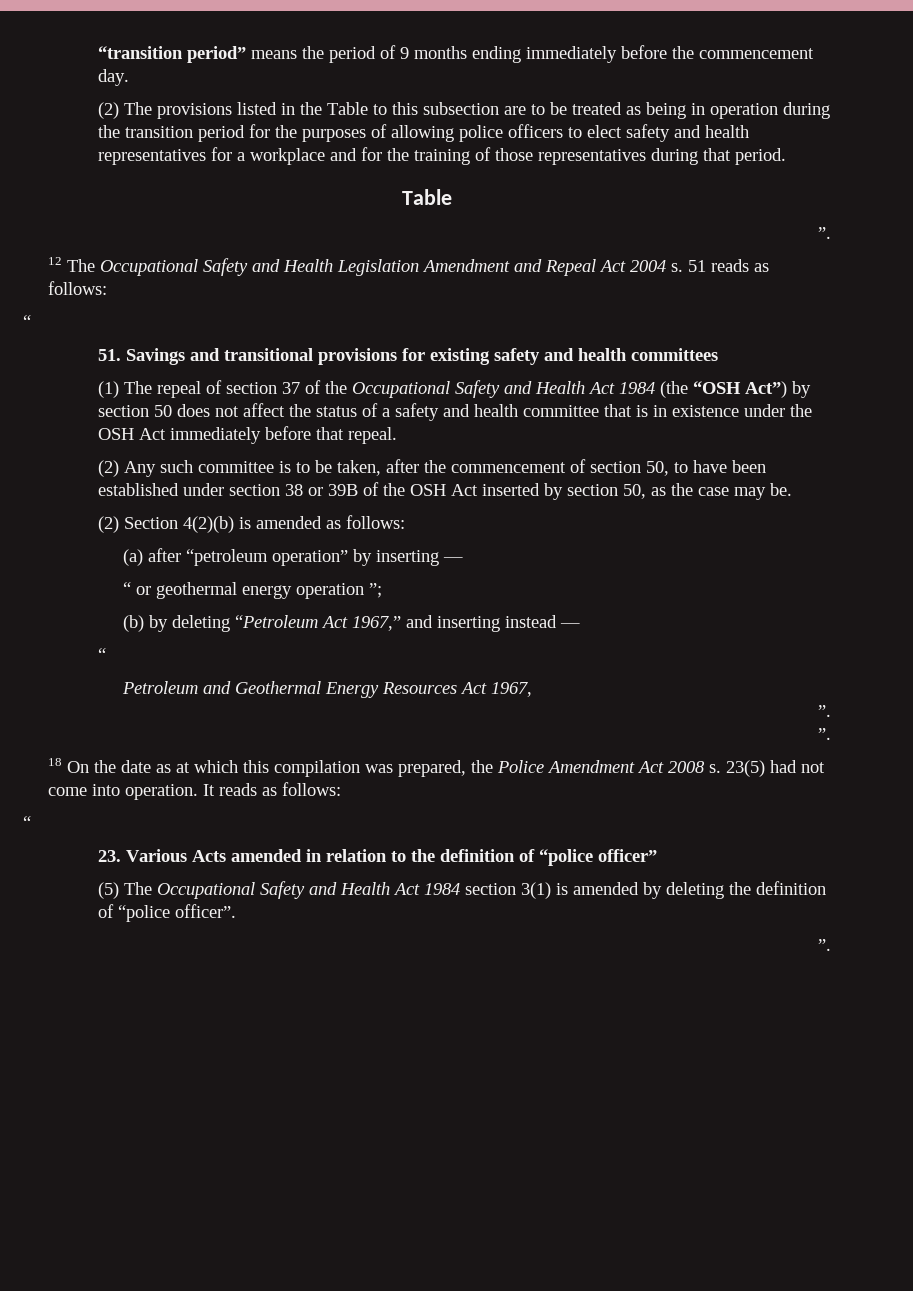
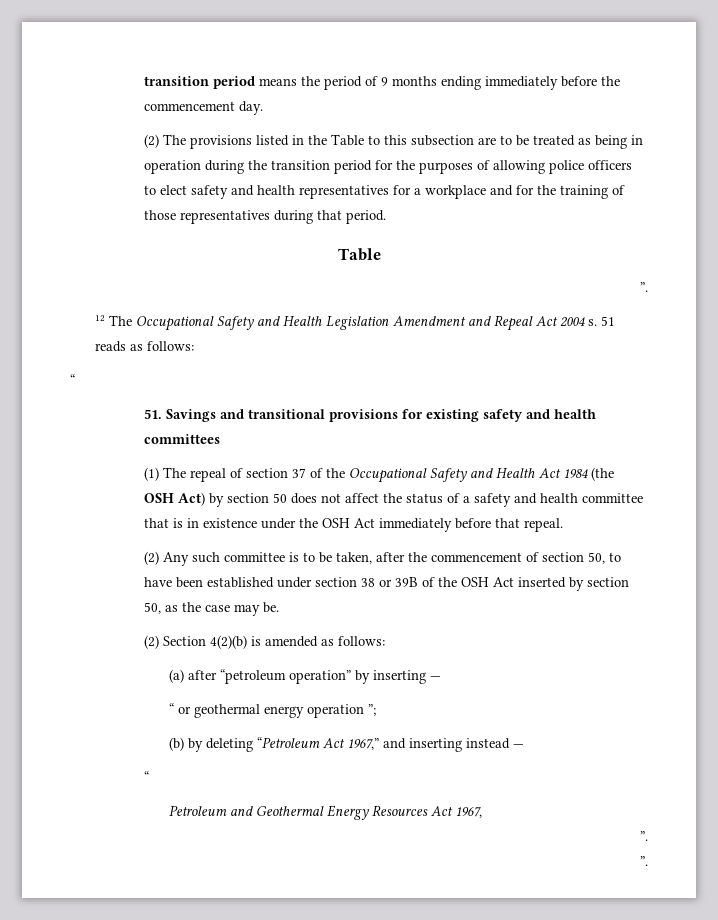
- “transition period” means the period of 9 months ending immediately before the commencement day.
+ transition period means the period of 9 months ending immediately before the commencement day.
- (1) The repeal of section 37 of the Occupational Safety and Health Act 1984 (the “OSH Act”) by section 50 does not affect the status of a safety and health committee that is in existence under the OSH Act immediately before that repeal.
+ (1) The repeal of section 37 of the Occupational Safety and Health Act 1984 (the OSH Act) by section 50 does not affect the status of a safety and health committee that is in existence under the OSH Act immediately before that repeal.
- 18 On the date as at which this compilation was prepared, the Police Amendment Act 2008 s. 23(5) had not come into operation. It reads as follows:
- “
- 23. Various Acts amended in relation to the definition of “police officer”
- (5) The Occupational Safety and Health Act 1984 section 3(1) is amended by deleting the definition of “police officer”.
- ”.

